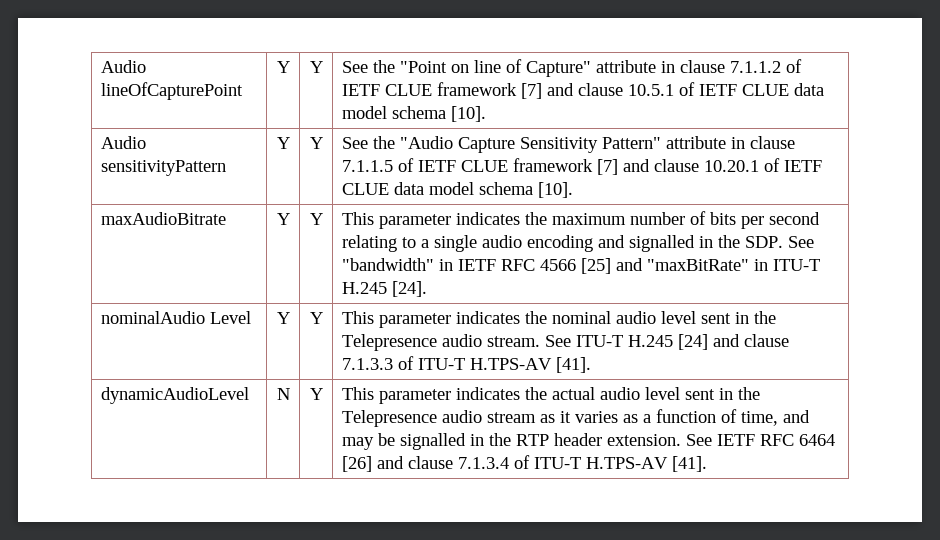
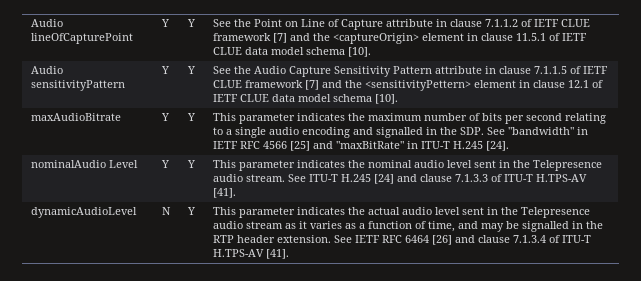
- Audio lineOfCapturePoint | Y | Y | See the "Point on line of Capture" attribute in clause 7.1.1.2 of IETF CLUE framework [7] and clause 10.5.1 of IETF CLUE data model schema [10].
+ Audio lineOfCapturePoint | Y | Y | See the Point on Line of Capture attribute in clause 7.1.1.2 of IETF CLUE framework [7] and the <captureOrigin> element in clause 11.5.1 of IETF CLUE data model schema [10].
- Audio sensitivityPattern | Y | Y | See the "Audio Capture Sensitivity Pattern" attribute in clause 7.1.1.5 of IETF CLUE framework [7] and clause 10.20.1 of IETF CLUE data model schema [10].
+ Audio sensitivityPattern | Y | Y | See the Audio Capture Sensitivity Pattern attribute in clause 7.1.1.5 of IETF CLUE framework [7] and the <sensitivityPettern> element in clause 12.1 of IETF CLUE data model schema [10].

